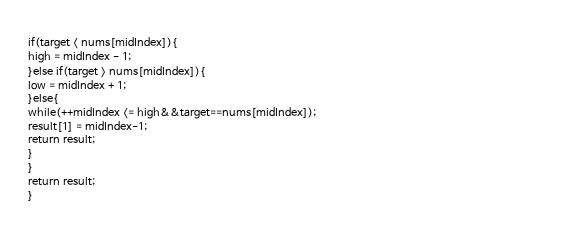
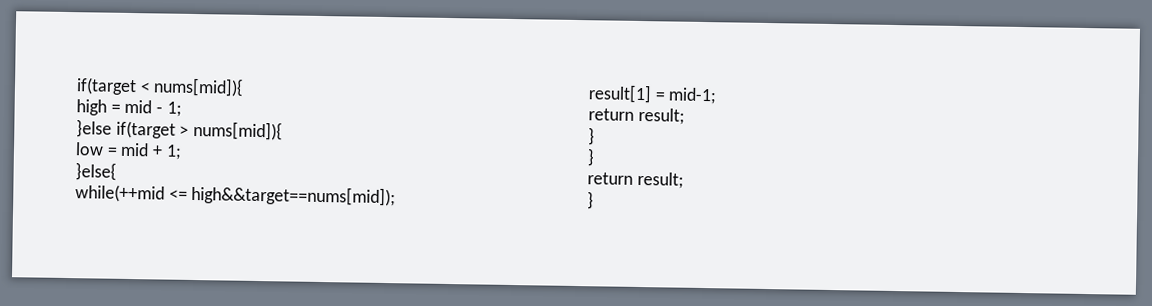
- if(target < nums[midIndex]){
+ if(target < nums[mid]){
- high = midIndex - 1;
+ high = mid - 1;
- }else if(target > nums[midIndex]){
+ }else if(target > nums[mid]){
- low = midIndex + 1;
+ low = mid + 1;
- while(++midIndex <= high&&target==nums[midIndex]);
+ while(++mid <= high&&target==nums[mid]);
- result[1] = midIndex-1;
+ result[1] = mid-1;

